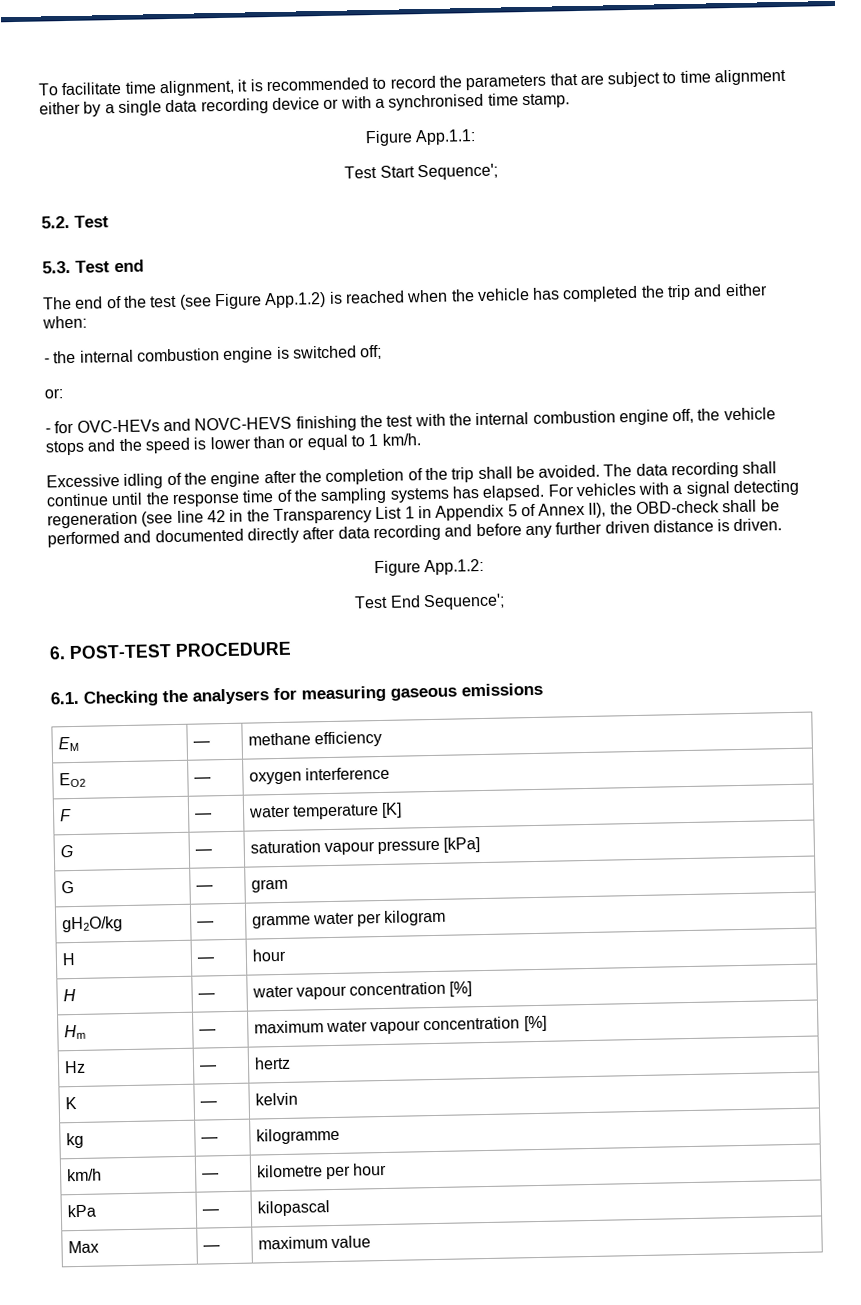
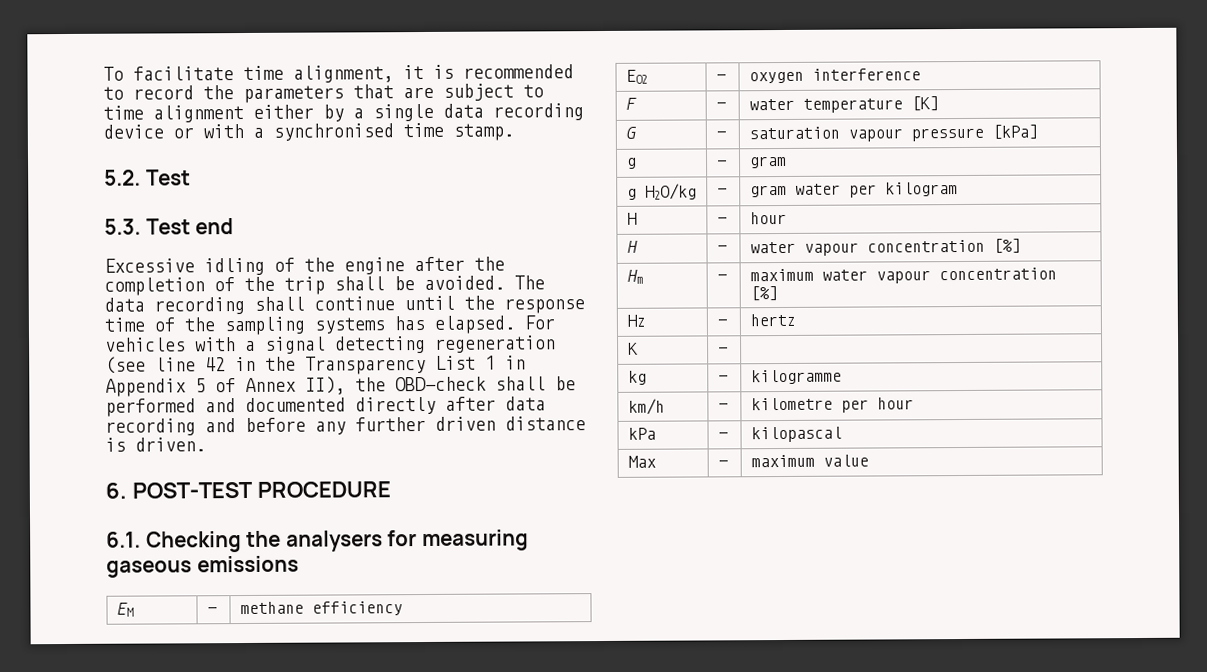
- Figure App.1.1:
- Test Start Sequence';
- The end of the test (see Figure App.1.2) is reached when the vehicle has completed the trip and either when:
- - the internal combustion engine is switched off;
- or:
- - for OVC-HEVs and NOVC-HEVS finishing the test with the internal combustion engine off, the vehicle stops and the speed is lower than or equal to 1 km/h.
- Figure App.1.2:
- Test End Sequence';
- G | — | gram
+ g | — | gram
- gH2O/kg | — | gramme water per kilogram
+ g H2O/kg | — | gram water per kilogram
- K | — | kelvin
+ K | — |

